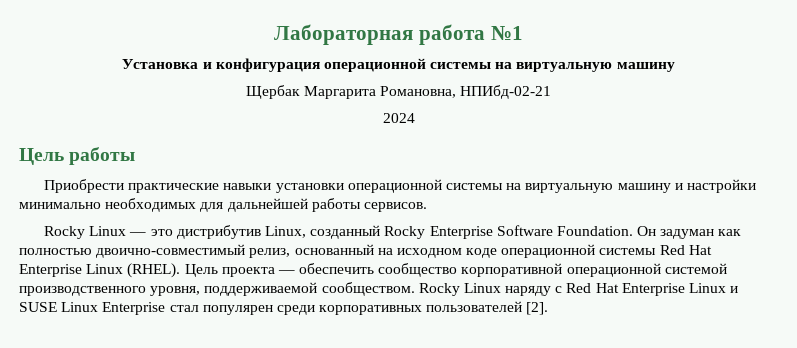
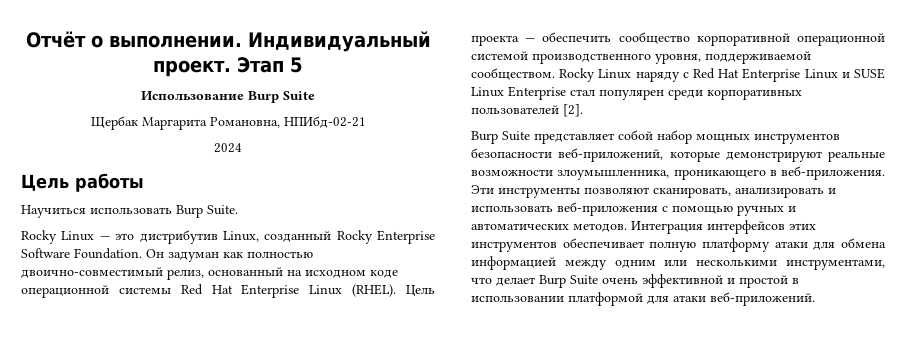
- Лабораторная работа №1
- Установка и конфигурация операционной системы на виртуальную машину
+ Отчёт о выполнении. Индивидуальный проект. Этап 5
+ Использование Burp Suite
- Приобрести практические навыки установки операционной системы на виртуальную машину и настройки минимально необходимых для дальнейшей работы сервисов.
+ Научиться использовать Burp Suite.
+ Burp Suite представляет собой набор мощных инструментов безопасности веб-приложений, которые демонстрируют реальные возможности злоумышленника, проникающего в веб-приложения. Эти инструменты позволяют сканировать, анализировать и использовать веб-приложения с помощью ручных и автоматических методов. Интеграция интерфейсов этих инструментов обеспечивает полную платформу атаки для обмена информацией между одним или несколькими инструментами, что делает Burp Suite очень эффективной и простой в использовании платформой для атаки веб-приложений.

